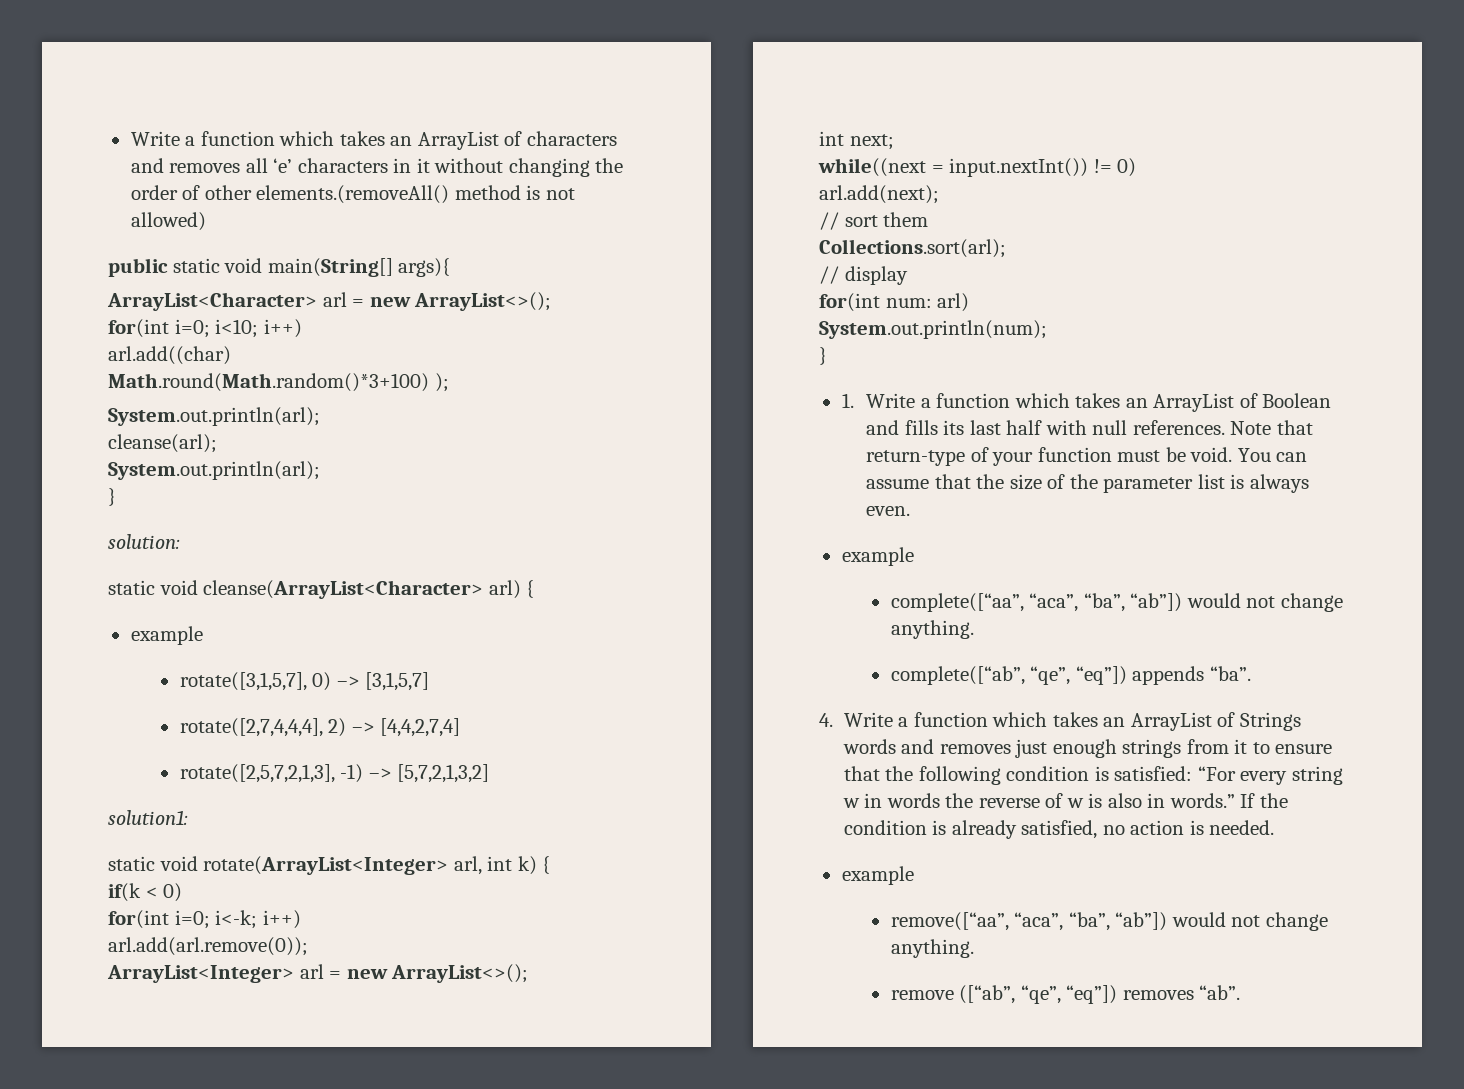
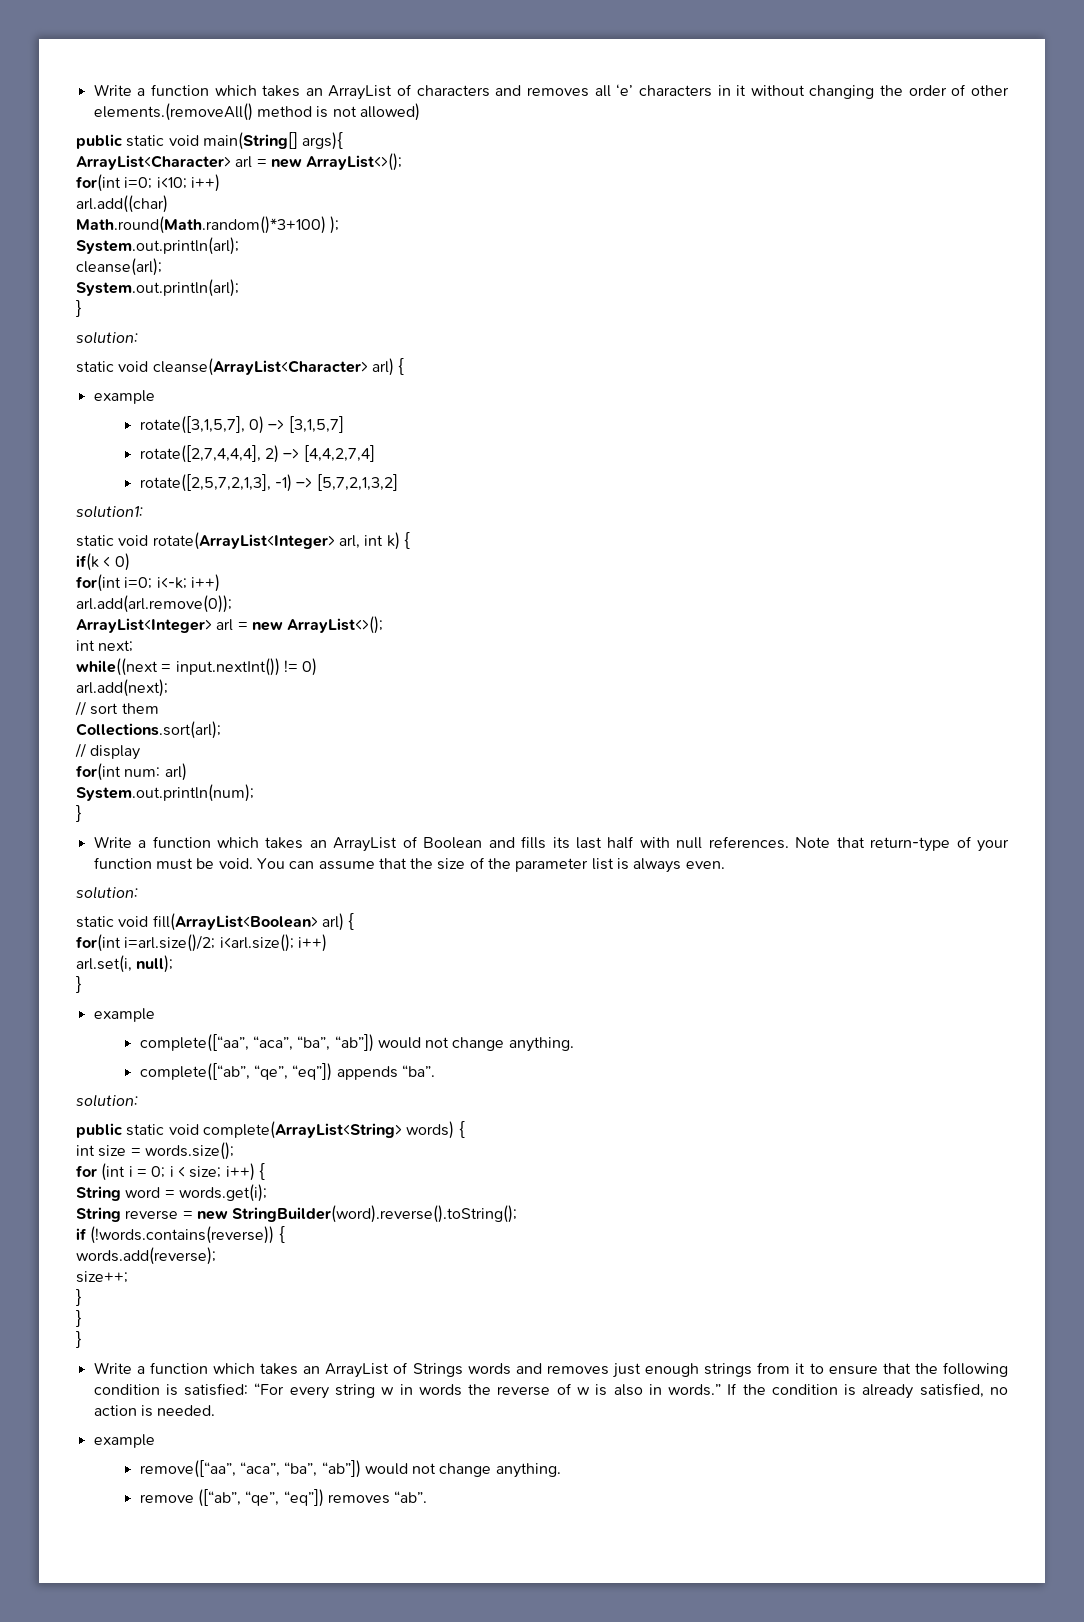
- 1. Write a function which takes an ArrayList of Boolean and fills its last half with null references.
+ Write a function which takes an ArrayList of Boolean and fills its last half with null references.
  You can assume that the size of the parameter list is always even.
+ solution:
+ static void fill(ArrayList<Boolean> arl) {
+ for(int i=arl.size()/2; i<arl.size(); i++)
+ arl.set(i, null);
+ }
  complete([“ab”, “qe”, “eq”]) appends “ba”.
- 4. Write a function which takes an ArrayList of Strings words and removes just enough strings from it to ensure that the following condition is satisfied: “For every string w in words the reverse of w is also in words.”
+ solution:
+ public static void complete(ArrayList<String> words) {
+ int size = words.size();
+ for (int i = 0; i < size; i++) {
+ String word = words.get(i);
+ String reverse = new StringBuilder(word).reverse().toString();
+ if (!words.contains(reverse)) {
+ words.add(reverse);
+ size++;
+ }
+ }
+ }
+ Write a function which takes an ArrayList of Strings words and removes just enough strings from it to ensure that the following condition is satisfied: “For every string w in words the reverse of w is also in words.”

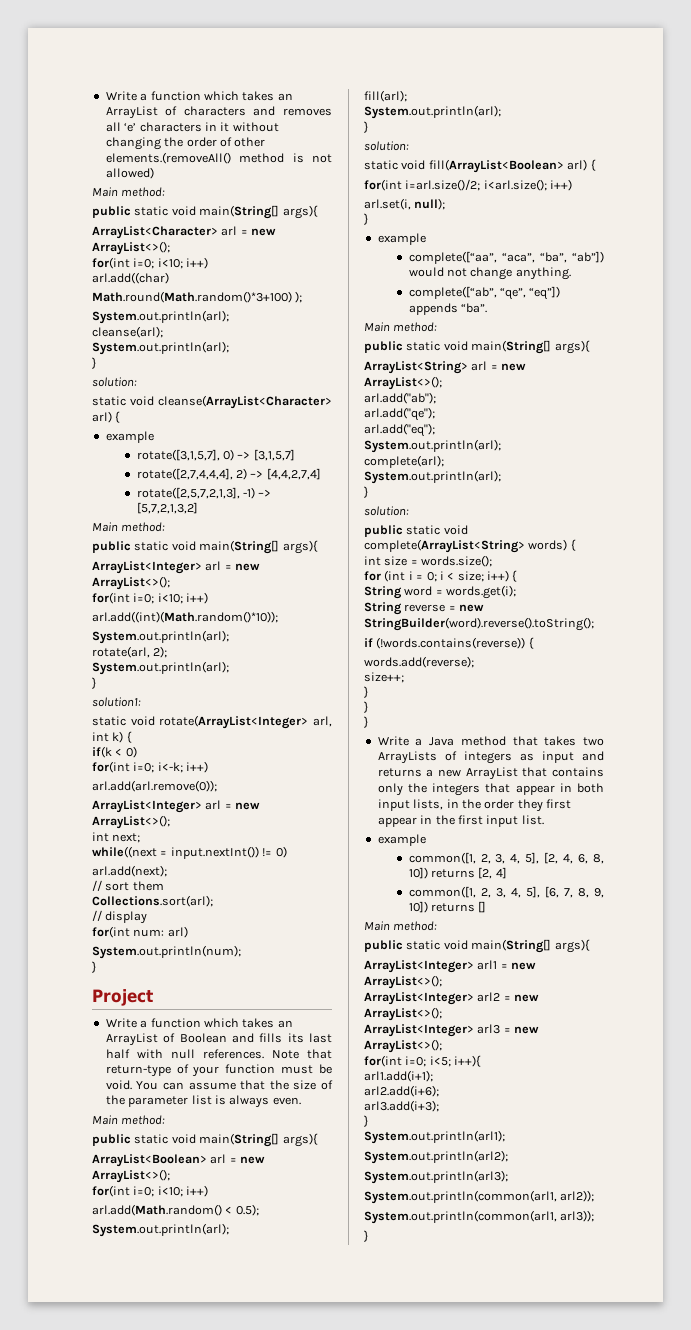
  Write a function which takes an ArrayList of characters and removes all ‘e’ characters in it without changing the order of other elements.(removeAll() method is not allowed)
+ Main method:
  rotate([2,5,7,2,1,3], -1) –> [5,7,2,1,3,2]
+ Main method:
+ public static void main(String[] args){
+ ArrayList<Integer> arl = new ArrayList<>();
+ for(int i=0; i<10; i++)
+ arl.add((int)(Math.random()*10));
+ System.out.println(arl);
+ rotate(arl, 2);
+ System.out.println(arl);
+ }
+ Project
  You can assume that the size of the parameter list is always even.
+ Main method:
+ public static void main(String[] args){
+ ArrayList<Boolean> arl = new ArrayList<>();
+ for(int i=0; i<10; i++)
+ arl.add(Math.random() < 0.5);
+ System.out.println(arl);
+ fill(arl);
+ System.out.println(arl);
+ }
  complete([“ab”, “qe”, “eq”]) appends “ba”.
+ Main method:
+ public static void main(String[] args){
+ ArrayList<String> arl = new ArrayList<>();
+ arl.add("ab");
+ arl.add("qe");
+ arl.add("eq");
+ System.out.println(arl);
+ complete(arl);
+ System.out.println(arl);
+ }
- Write a function which takes an ArrayList of Strings words and removes just enough strings from it to ensure that the following condition is satisfied: “For every string w in words the reverse of w is also in words.” If the condition is already satisfied, no action is needed.
+ Write a Java method that takes two ArrayLists of integers as input and returns a new ArrayList that contains only the integers that appear in both input lists, in the order they first appear in the first input list.
  example
- remove([“aa”, “aca”, “ba”, “ab”]) would not change anything.
- remove ([“ab”, “qe”, “eq”]) removes “ab”.
+ common([1, 2, 3, 4, 5], [2, 4, 6, 8, 10]) returns [2, 4]
+ common([1, 2, 3, 4, 5], [6, 7, 8, 9, 10]) returns []
+ Main method:
+ public static void main(String[] args){
+ ArrayList<Integer> arl1 = new ArrayList<>();
+ ArrayList<Integer> arl2 = new ArrayList<>();
+ ArrayList<Integer> arl3 = new ArrayList<>();
+ for(int i=0; i<5; i++){
+ arl1.add(i+1);
+ arl2.add(i+6);
+ arl3.add(i+3);
+ }
+ System.out.println(arl1);
+ System.out.println(arl2);
+ System.out.println(arl3);
+ System.out.println(common(arl1, arl2));
+ System.out.println(common(arl1, arl3));
+ }

